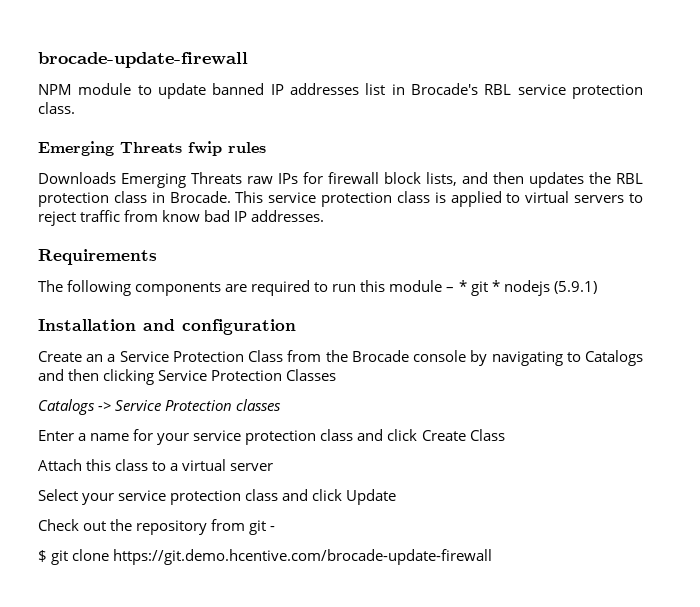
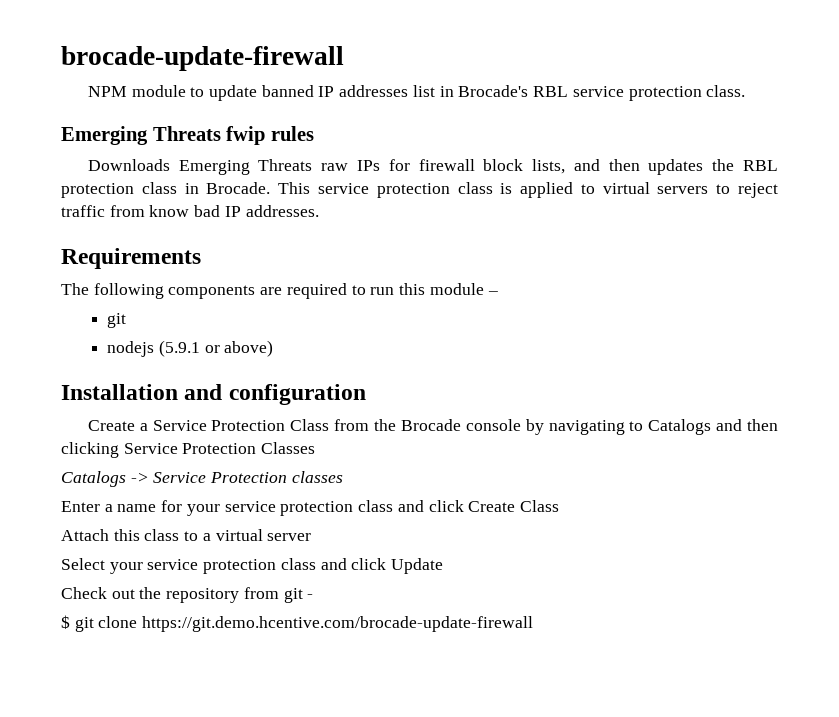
- The following components are required to run this module – * git * nodejs (5.9.1)
+ The following components are required to run this module –
+ git
+ nodejs (5.9.1 or above)
- Create an a Service Protection Class from the Brocade console by navigating to Catalogs and then clicking Service Protection Classes
+ Create a Service Protection Class from the Brocade console by navigating to Catalogs and then clicking Service Protection Classes

